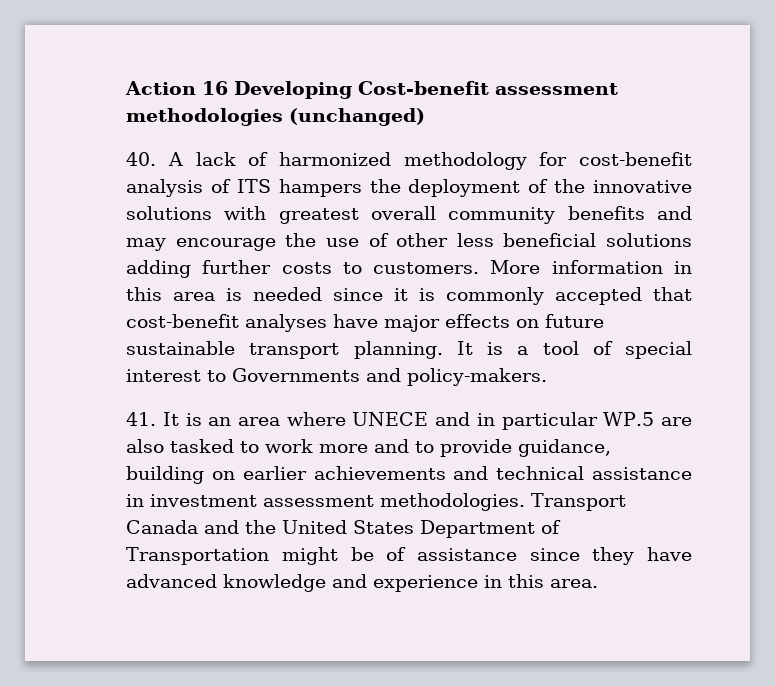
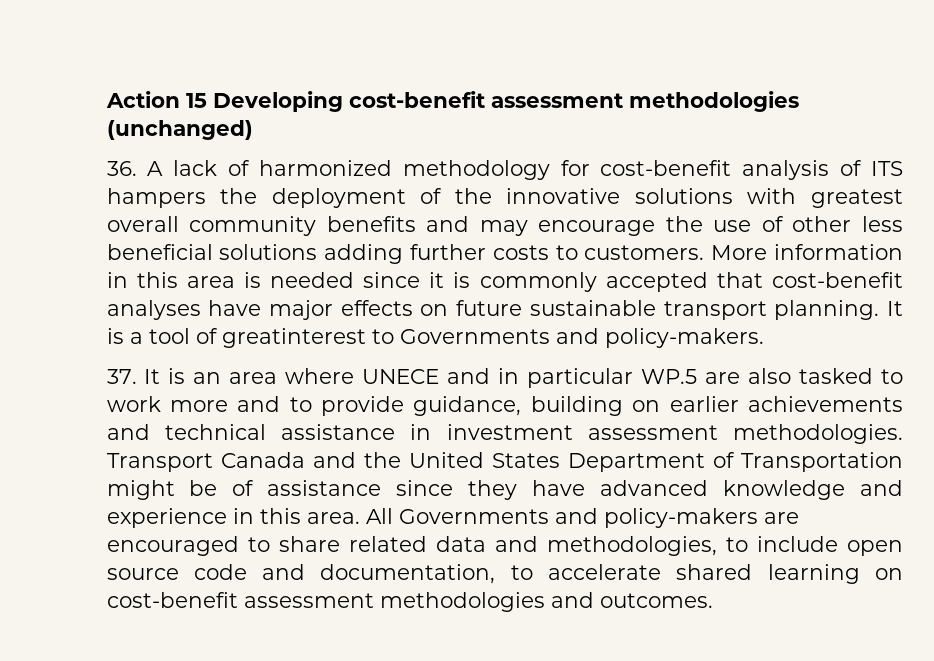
- Action 16 Developing Cost-benefit assessment methodologies (unchanged)
+ Action 15 Developing cost-benefit assessment methodologies (unchanged)
- 40. A lack of harmonized methodology for cost-benefit analysis of ITS hampers the deployment of the innovative solutions with greatest overall community benefits and may encourage the use of other less beneficial solutions adding further costs to customers.
+ 36. A lack of harmonized methodology for cost-benefit analysis of ITS hampers the deployment of the innovative solutions with greatest overall community benefits and may encourage the use of other less beneficial solutions adding further costs to customers.
- It is a tool of special interest to Governments and policy-makers.
+ It is a tool of greatinterest to Governments and policy-makers.
- 41. It is an area where UNECE and in particular WP.5 are also tasked to work more and to provide guidance, building on earlier achievements and technical assistance in investment assessment methodologies.
+ 37. It is an area where UNECE and in particular WP.5 are also tasked to work more and to provide guidance, building on earlier achievements and technical assistance in investment assessment methodologies.
+ All Governments and policy-makers are encouraged to share related data and methodologies, to include open source code and documentation, to accelerate shared learning on cost-benefit assessment methodologies and outcomes.

